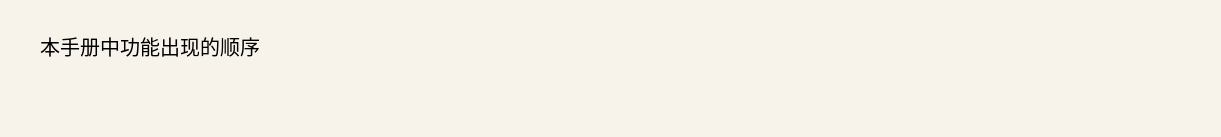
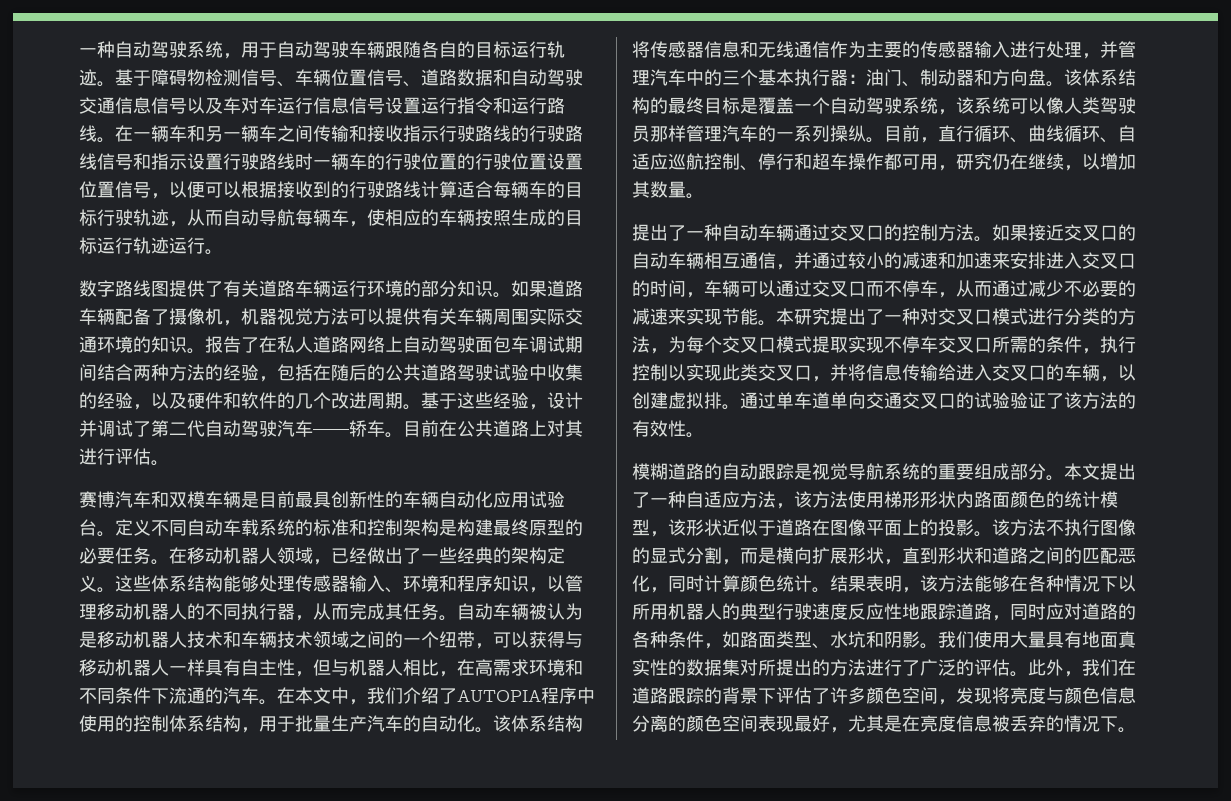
- 本手册中功能出现的顺序
+ 一种自动驾驶系统，用于自动驾驶车辆跟随各自的目标运行轨迹。基于障碍物检测信号、车辆位置信号、道路数据和自动驾驶交通信息信号以及车对车运行信息信号设置运行指令和运行路线。在一辆车和另一辆车之间传输和接收指示行驶路线的行驶路线信号和指示设置行驶路线时一辆车的行驶位置的行驶位置设置位置信号，以便可以根据接收到的行驶路线计算适合每辆车的目标行驶轨迹，从而自动导航每辆车，使相应的车辆按照生成的目标运行轨迹运行。
+ 数字路线图提供了有关道路车辆运行环境的部分知识。如果道路车辆配备了摄像机，机器视觉方法可以提供有关车辆周围实际交通环境的知识。报告了在私人道路网络上自动驾驶面包车调试期间结合两种方法的经验，包括在随后的公共道路驾驶试验中收集的经验，以及硬件和软件的几个改进周期。基于这些经验，设计并调试了第二代自动驾驶汽车——轿车。目前在公共道路上对其进行评估。
+ 赛博汽车和双模车辆是目前最具创新性的车辆自动化应用试验台。定义不同自动车载系统的标准和控制架构是构建最终原型的必要任务。在移动机器人领域，已经做出了一些经典的架构定义。这些体系结构能够处理传感器输入、环境和程序知识，以管理移动机器人的不同执行器，从而完成其任务。自动车辆被认为是移动机器人技术和车辆技术领域之间的一个纽带，可以获得与移动机器人一样具有自主性，但与机器人相比，在高需求环境和不同条件下流通的汽车。在本文中，我们介绍了AUTOPIA程序中使用的控制体系结构，用于批量生产汽车的自动化。该体系结构将传感器信息和无线通信作为主要的传感器输入进行处理，并管理汽车中的三个基本执行器：油门、制动器和方向盘。该体系结构的最终目标是覆盖一个自动驾驶系统，该系统可以像人类驾驶员那样管理汽车的一系列操纵。目前，直行循环、曲线循环、自适应巡航控制、停行和超车操作都可用，研究仍在继续，以增加其数量。
+ 提出了一种自动车辆通过交叉口的控制方法。如果接近交叉口的自动车辆相互通信，并通过较小的减速和加速来安排进入交叉口的时间，车辆可以通过交叉口而不停车，从而通过减少不必要的减速来实现节能。本研究提出了一种对交叉口模式进行分类的方法，为每个交叉口模式提取实现不停车交叉口所需的条件，执行控制以实现此类交叉口，并将信息传输给进入交叉口的车辆，以创建虚拟排。通过单车道单向交通交叉口的试验验证了该方法的有效性。
+ 模糊道路的自动跟踪是视觉导航系统的重要组成部分。本文提出了一种自适应方法，该方法使用梯形形状内路面颜色的统计模型，该形状近似于道路在图像平面上的投影。该方法不执行图像的显式分割，而是横向扩展形状，直到形状和道路之间的匹配恶化，同时计算颜色统计。结果表明，该方法能够在各种情况下以所用机器人的典型行驶速度反应性地跟踪道路，同时应对道路的各种条件，如路面类型、水坑和阴影。我们使用大量具有地面真实性的数据集对所提出的方法进行了广泛的评估。此外，我们在道路跟踪的背景下评估了许多颜色空间，发现将亮度与颜色信息分离的颜色空间表现最好，尤其是在亮度信息被丢弃的情况下。

